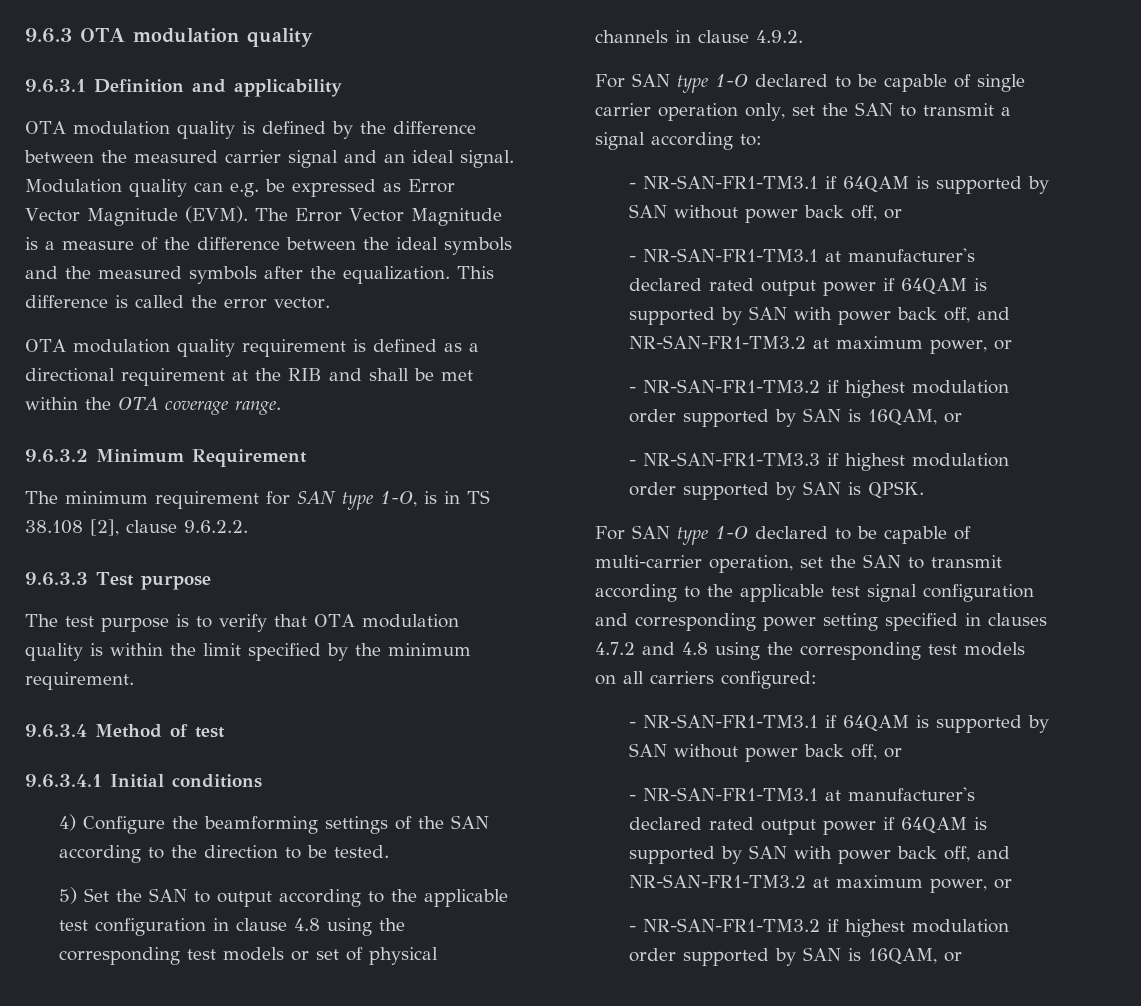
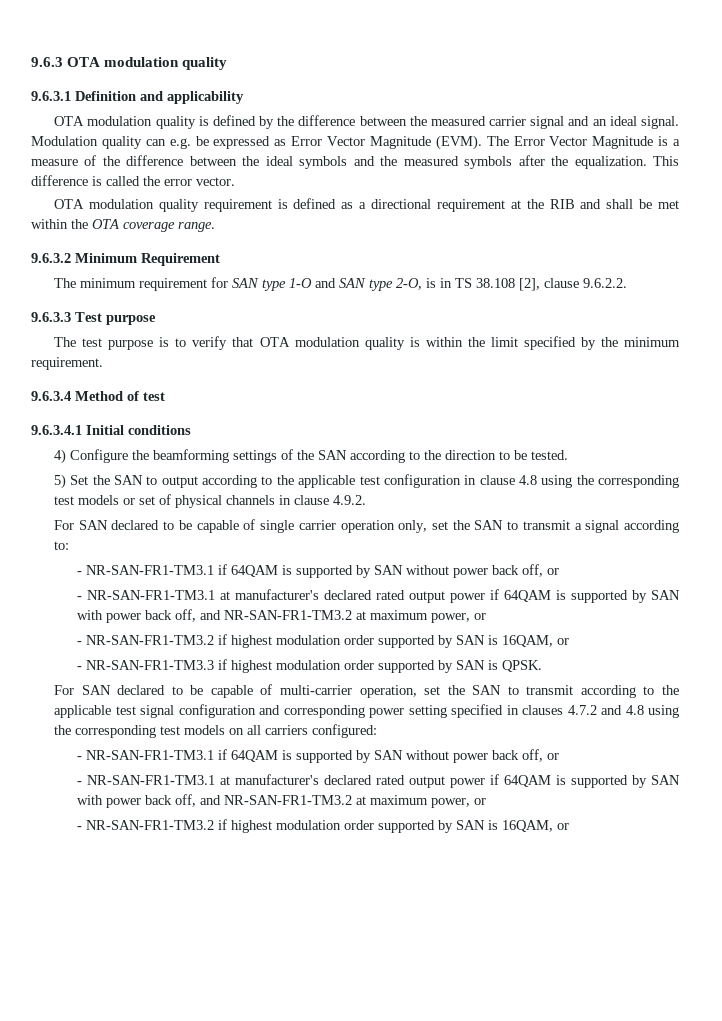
- The minimum requirement for SAN type 1-O, is in TS 38.108 [2], clause 9.6.2.2.
+ The minimum requirement for SAN type 1-O and SAN type 2-O, is in TS 38.108 [2], clause 9.6.2.2.
- For SAN type 1-O declared to be capable of single carrier operation only, set the SAN to transmit a signal according to:
+ For SAN declared to be capable of single carrier operation only, set the SAN to transmit a signal according to:
- For SAN type 1-O declared to be capable of multi-carrier operation, set the SAN to transmit according to the applicable test signal configuration and corresponding power setting specified in clauses 4.7.2 and 4.8 using the corresponding test models on all carriers configured:
+ For SAN declared to be capable of multi-carrier operation, set the SAN to transmit according to the applicable test signal configuration and corresponding power setting specified in clauses 4.7.2 and 4.8 using the corresponding test models on all carriers configured:

